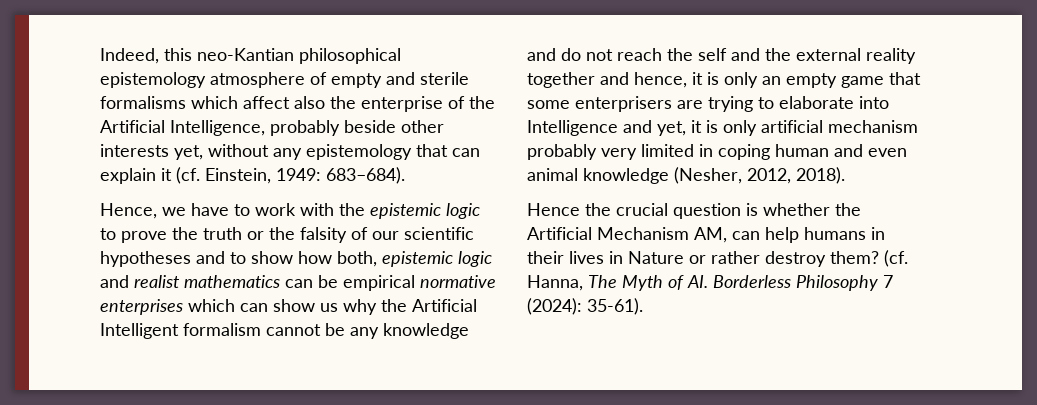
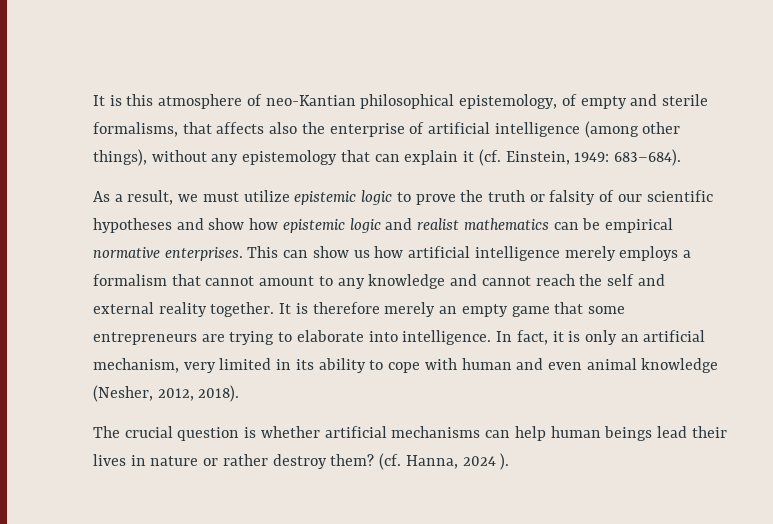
- Indeed, this neo-Kantian philosophical epistemology atmosphere of empty and sterile formalisms which affect also the enterprise of the Artificial Intelligence, probably beside other interests yet, without any epistemology that can explain it (cf. Einstein, 1949: 683–684).
+ It is this atmosphere of neo-Kantian philosophical epistemology, of empty and sterile formalisms, that affects also the enterprise of artificial intelligence (among other things), without any epistemology that can explain it (cf. Einstein, 1949: 683–684).
- Hence, we have to work with the epistemic logic to prove the truth or the falsity of our scientific hypotheses and to show how both, epistemic logic and realist mathematics can be empirical normative enterprises which can show us why the Artificial Intelligent formalism cannot be any knowledge and do not reach the self and the external reality together and hence, it is only an empty game that some enterprisers are trying to elaborate into Intelligence and yet, it is only artificial mechanism probably very limited in coping human and even animal knowledge (Nesher, 2012, 2018).
+ As a result, we must utilize epistemic logic to prove the truth or falsity of our scientific hypotheses and show how epistemic logic and realist mathematics can be empirical normative enterprises. This can show us how artificial intelligence merely employs a formalism that cannot amount to any knowledge and cannot reach the self and external reality together. It is therefore merely an empty game that some entrepreneurs are trying to elaborate into intelligence. In fact, it is only an artificial mechanism, very limited in its ability to cope with human and even animal knowledge (Nesher, 2012, 2018).
- Hence the crucial question is whether the Artificial Mechanism AM, can help humans in their lives in Nature or rather destroy them?
+ The crucial question is whether artificial mechanisms can help human beings lead their lives in nature or rather destroy them?
- (cf. Hanna, The Myth of AI. Borderless Philosophy 7 (2024): 35-61).
+ (cf. Hanna, 2024 ).

